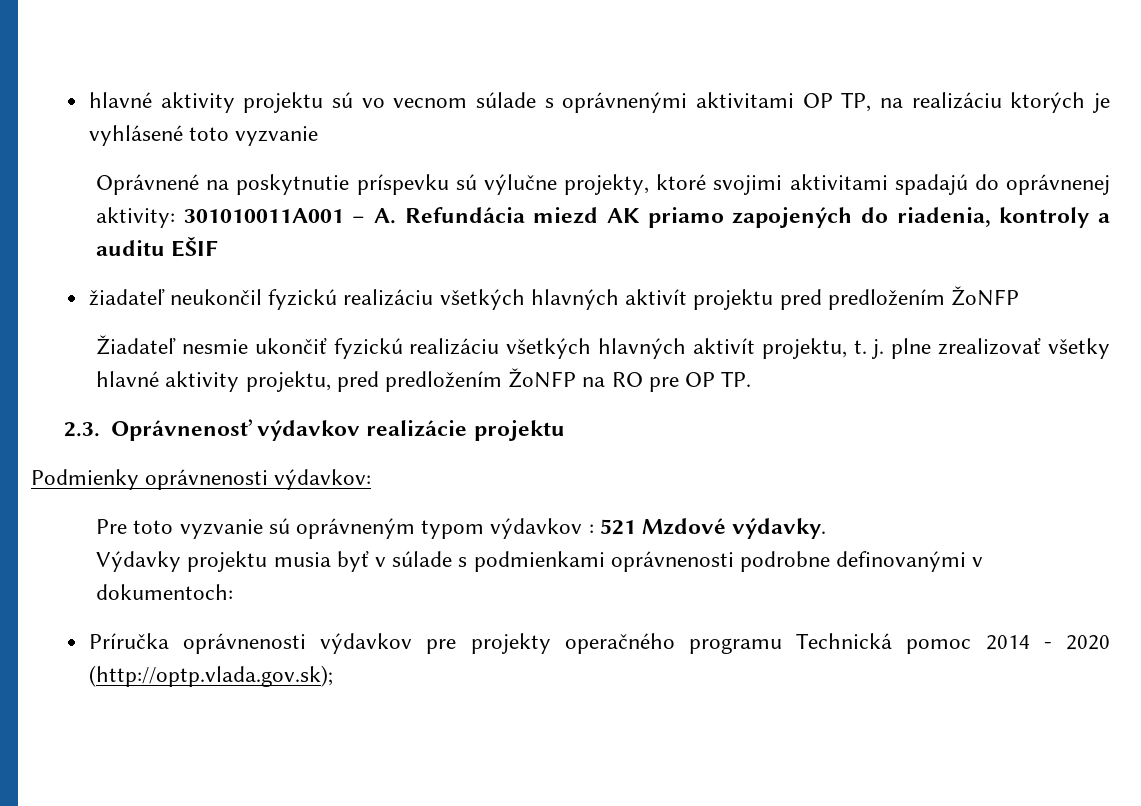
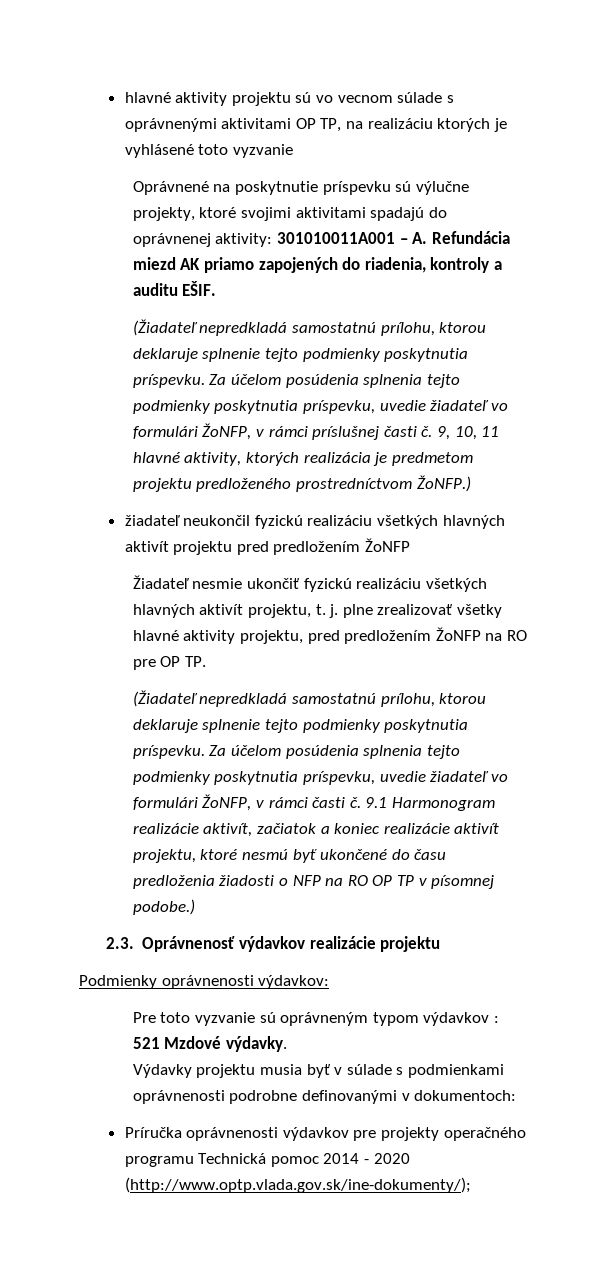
- Oprávnené na poskytnutie príspevku sú výlučne projekty, ktoré svojimi aktivitami spadajú do oprávnenej aktivity: 301010011A001 – A. Refundácia miezd AK priamo zapojených do riadenia, kontroly a auditu EŠIF
+ Oprávnené na poskytnutie príspevku sú výlučne projekty, ktoré svojimi aktivitami spadajú do oprávnenej aktivity: 301010011A001 – A. Refundácia miezd AK priamo zapojených do riadenia, kontroly a auditu EŠIF.
+ (Žiadateľ nepredkladá samostatnú prílohu, ktorou deklaruje splnenie tejto podmienky poskytnutia príspevku. Za účelom posúdenia splnenia tejto podmienky poskytnutia príspevku, uvedie žiadateľ vo formulári ŽoNFP, v rámci príslušnej časti č. 9, 10, 11 hlavné aktivity, ktorých realizácia je predmetom projektu predloženého prostredníctvom ŽoNFP.)
+ (Žiadateľ nepredkladá samostatnú prílohu, ktorou deklaruje splnenie tejto podmienky poskytnutia príspevku. Za účelom posúdenia splnenia tejto podmienky poskytnutia príspevku, uvedie žiadateľ vo formulári ŽoNFP, v rámci časti č. 9.1 Harmonogram realizácie aktivít, začiatok a koniec realizácie aktivít projektu, ktoré nesmú byť ukončené do času predloženia žiadosti o NFP na RO OP TP v písomnej podobe.)
- Príručka oprávnenosti výdavkov pre projekty operačného programu Technická pomoc 2014 - 2020 (http://optp.vlada.gov.sk);
+ Príručka oprávnenosti výdavkov pre projekty operačného programu Technická pomoc 2014 - 2020 (http://www.optp.vlada.gov.sk/ine-dokumenty/);

